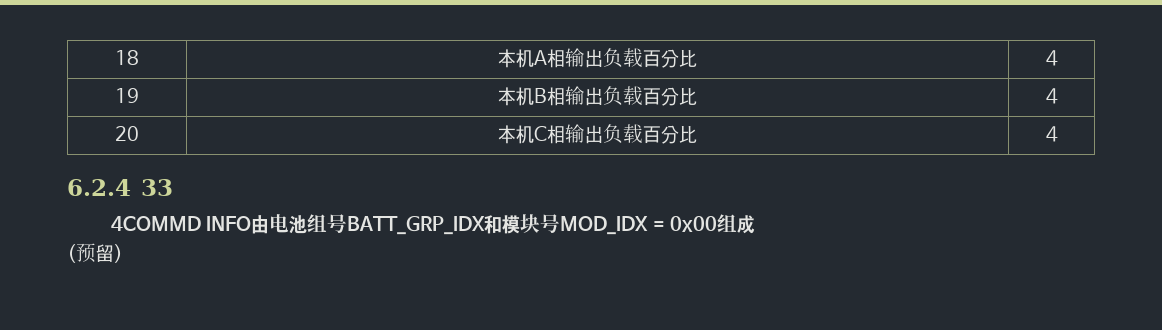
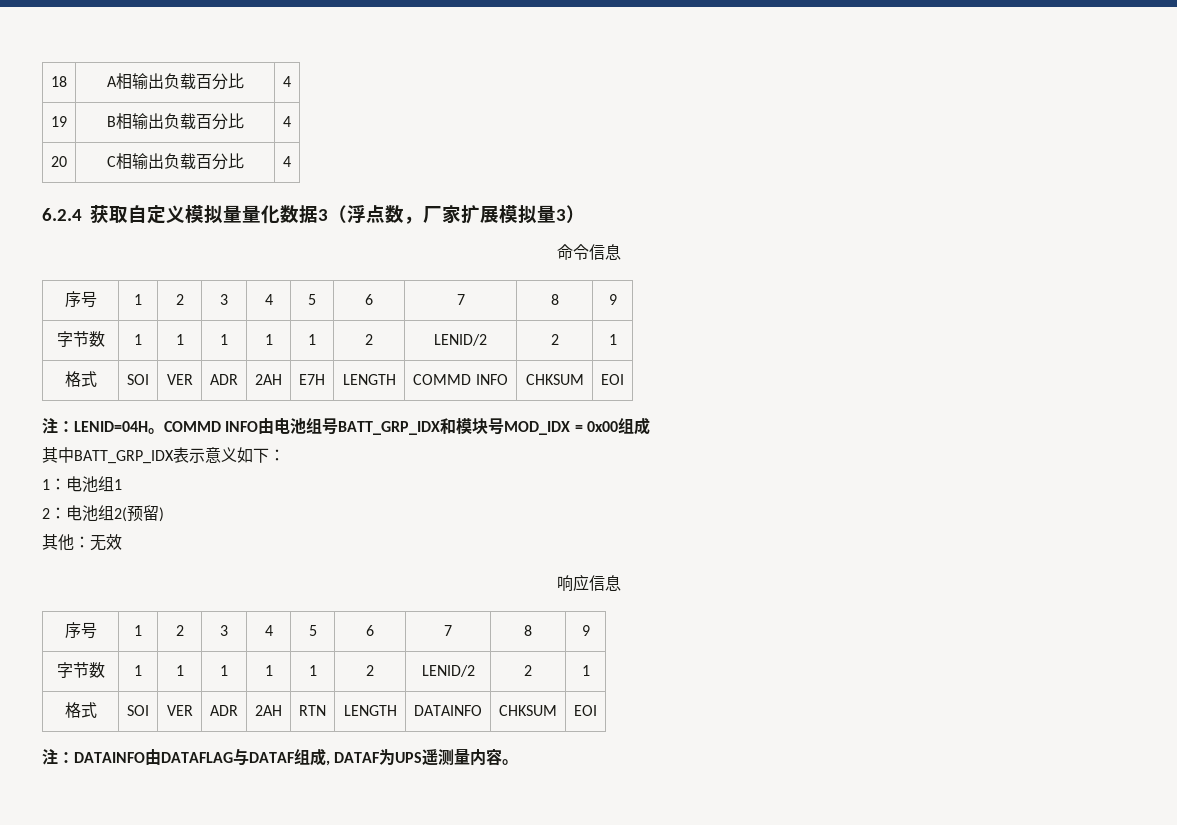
- 18 | 本机A相输出负载百分比 | 4
+ 18 | A相输出负载百分比 | 4
- 19 | 本机B相输出负载百分比 | 4
+ 19 | B相输出负载百分比 | 4
- 20 | 本机C相输出负载百分比 | 4
+ 20 | C相输出负载百分比 | 4
- 6.2.4 33
- 4COMMD INFO由电池组号BATT_GRP_IDX和模块号MOD_IDX = 0x00组成
+ 6.2.4获取自定义模拟量量化数据3（浮点数，厂家扩展模拟量3）
+ 命令信息
+ 序号 | 1 | 2 | 3 | 4 | 5 | 6 | 7 | 8 | 9
+ 字节数 | 1 | 1 | 1 | 1 | 1 | 2 | LENID/2 | 2 | 1
+ 格式 | SOI | VER | ADR | 2AH | E7H | LENGTH | COMMD INFO | CHKSUM | EOI
+ 注：LENID=04H。COMMD INFO由电池组号BATT_GRP_IDX和模块号MOD_IDX = 0x00组成
- (预留)
+ 其中BATT_GRP_IDX表示意义如下：
+ 1：电池组1
+ 2：电池组2(预留)
+ 其他：无效
+ 响应信息
+ 序号 | 1 | 2 | 3 | 4 | 5 | 6 | 7 | 8 | 9
+ 字节数 | 1 | 1 | 1 | 1 | 1 | 2 | LENID/2 | 2 | 1
+ 格式 | SOI | VER | ADR | 2AH | RTN | LENGTH | DATAINFO | CHKSUM | EOI
+ 注：DATAINFO由DATAFLAG与DATAF组成, DATAF为UPS遥测量内容。

